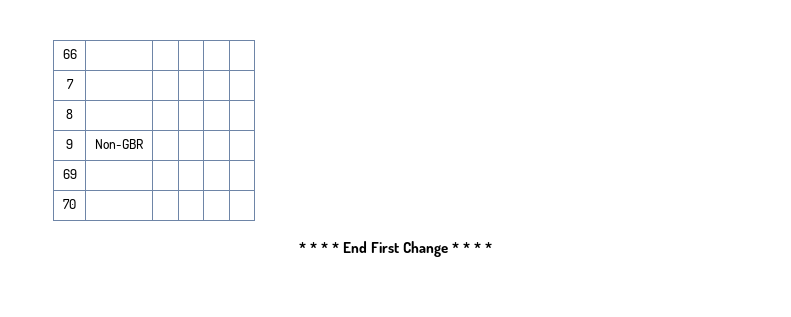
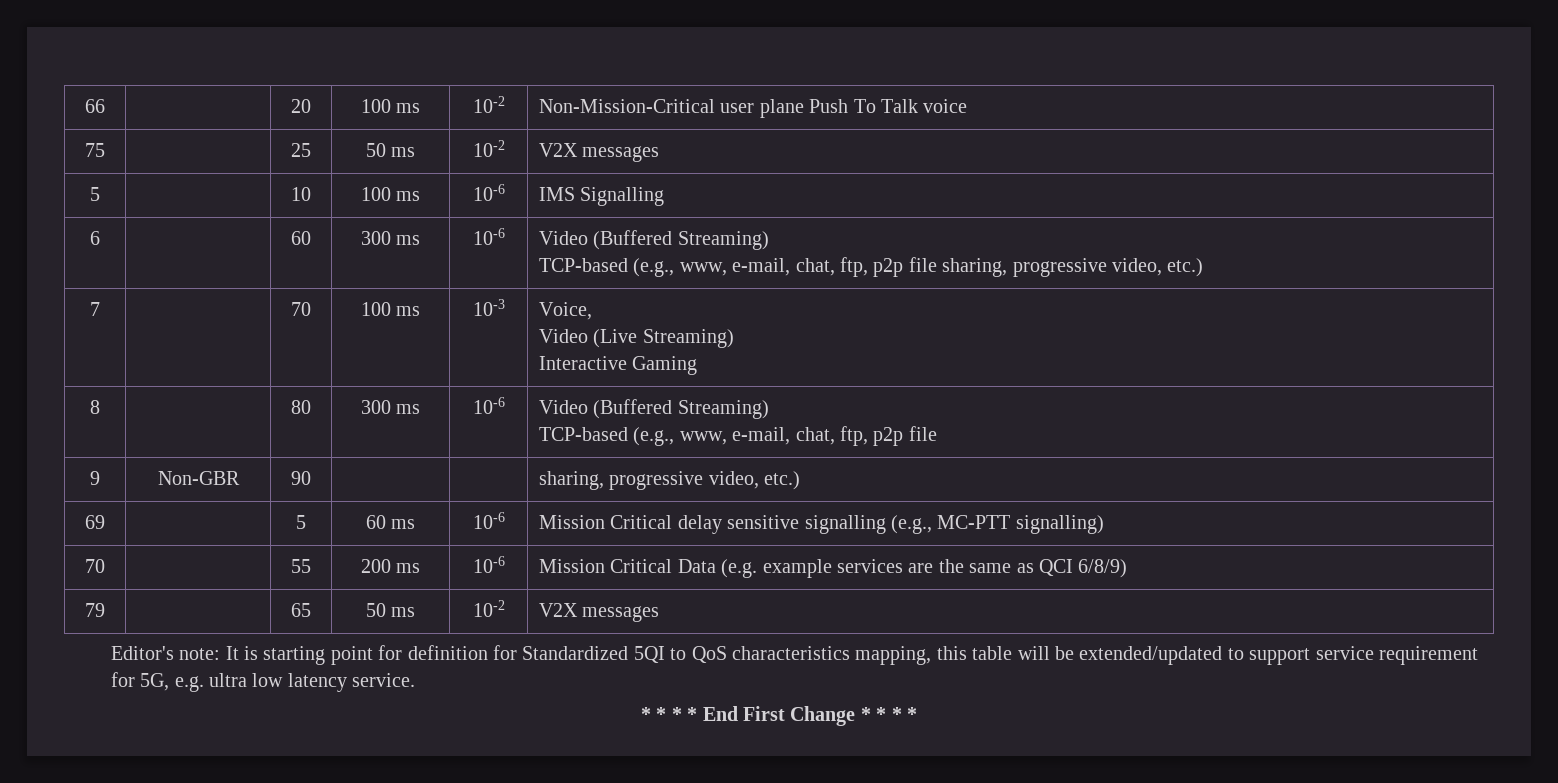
- 66 | | | | |
- 7 | | | | |
- 8 | | | | |
- 9 | Non-GBR | | | |
- 69 | | | | |
- 70 | | | | |
+ 66 | | 20 | 100 ms | 10-2 | Non-Mission-Critical user plane Push To Talk voice
+ 75 | | 25 | 50 ms | 10-2 | V2X messages
+ 5 | | 10 | 100 ms | 10-6 | IMS Signalling
+ 6 | | 60 | 300 ms | 10-6 | Video (Buffered Streaming)
+ TCP-based (e.g., www, e-mail, chat, ftp, p2p file sharing, progressive video, etc.)
+ 7 | | 70 | 100 ms | 10-3 | Voice,
+ Video (Live Streaming)
+ Interactive Gaming
+ 8 | | 80 | 300 ms | 10-6 | Video (Buffered Streaming)
+ TCP-based (e.g., www, e-mail, chat, ftp, p2p file
+ 9 | Non-GBR | 90 | | | sharing, progressive video, etc.)
+ 69 | | 5 | 60 ms | 10-6 | Mission Critical delay sensitive signalling (e.g., MC-PTT signalling)
+ 70 | | 55 | 200 ms | 10-6 | Mission Critical Data (e.g. example services are the same as QCI 6/8/9)
+ 79 | | 65 | 50 ms | 10-2 | V2X messages
+ Editor's note: It is starting point for definition for Standardized 5QI to QoS characteristics mapping, this table will be extended/updated to support service requirement for 5G, e.g. ultra low latency service.

